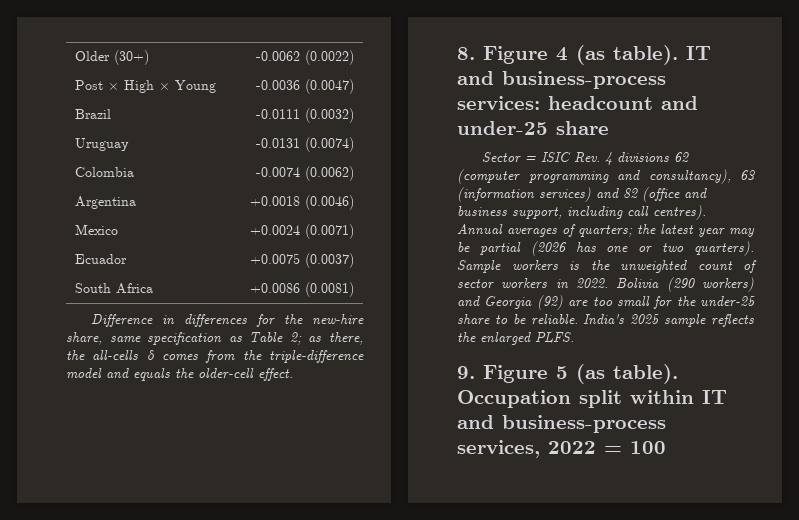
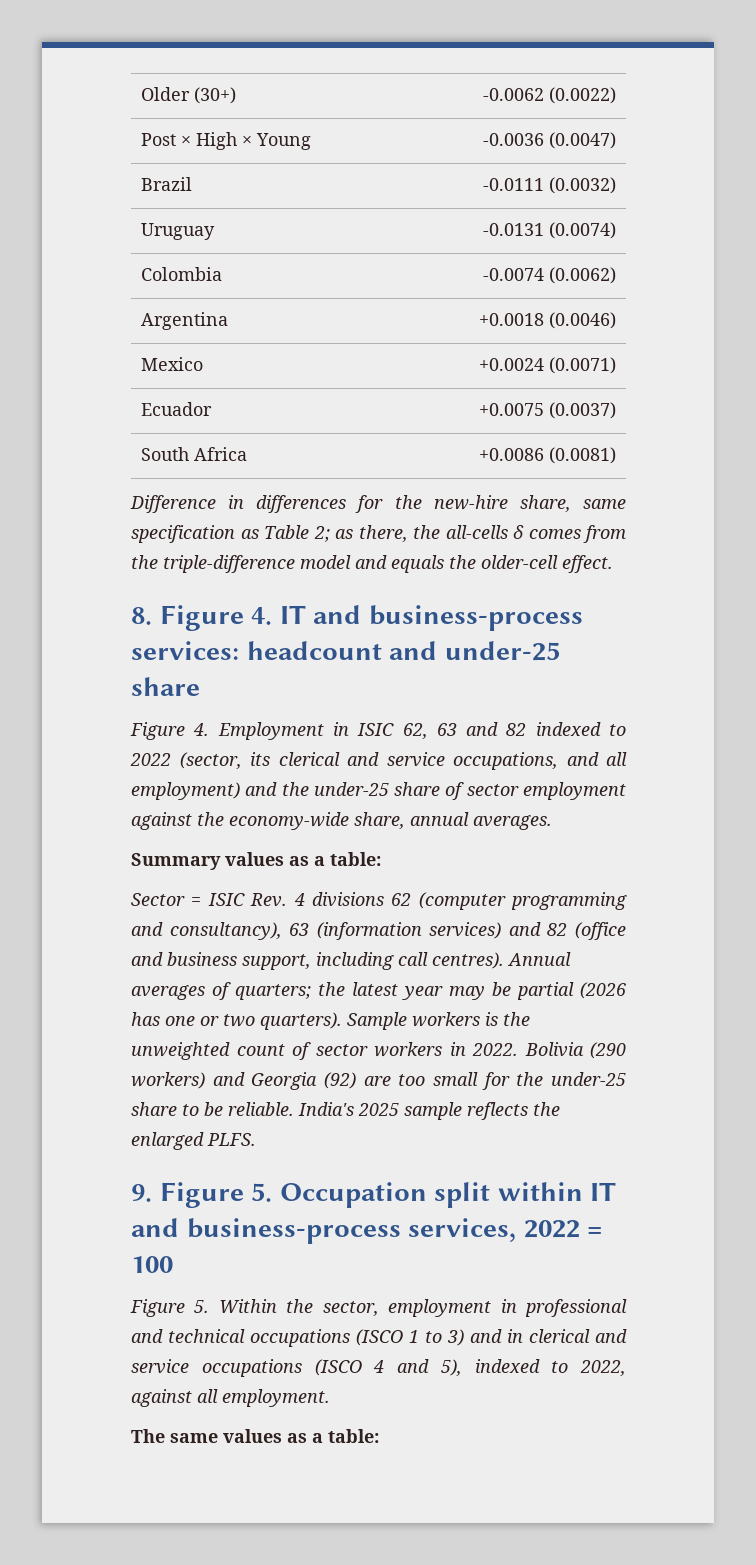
- 8. Figure 4 (as table). IT and business-process services: headcount and under-25 share
+ 8. Figure 4. IT and business-process services: headcount and under-25 share
+ Figure 4. Employment in ISIC 62, 63 and 82 indexed to 2022 (sector, its clerical and service occupations, and all employment) and the under-25 share of sector employment against the economy-wide share, annual averages.
+ Summary values as a table:
- 9. Figure 5 (as table). Occupation split within IT and business-process services, 2022 = 100
+ 9. Figure 5. Occupation split within IT and business-process services, 2022 = 100
+ Figure 5. Within the sector, employment in professional and technical occupations (ISCO 1 to 3) and in clerical and service occupations (ISCO 4 and 5), indexed to 2022, against all employment.
+ The same values as a table:

